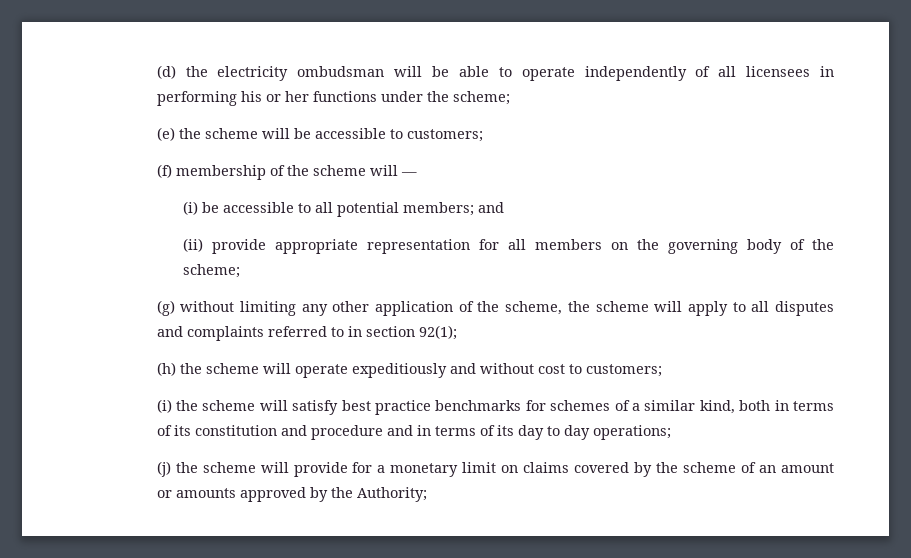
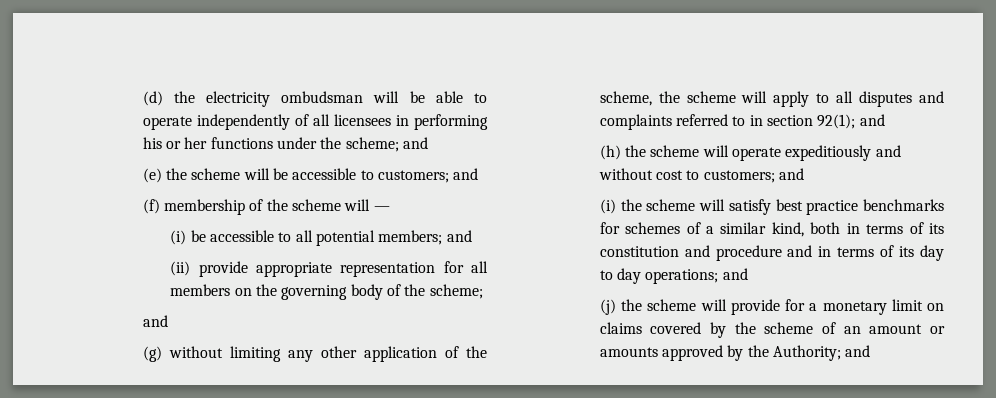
- (d) the electricity ombudsman will be able to operate independently of all licensees in performing his or her functions under the scheme;
+ (d) the electricity ombudsman will be able to operate independently of all licensees in performing his or her functions under the scheme; and
- (e) the scheme will be accessible to customers;
+ (e) the scheme will be accessible to customers; and
  (ii) provide appropriate representation for all members on the governing body of the scheme;
+ and
- (g) without limiting any other application of the scheme, the scheme will apply to all disputes and complaints referred to in section 92(1);
+ (g) without limiting any other application of the scheme, the scheme will apply to all disputes and complaints referred to in section 92(1); and
- (h) the scheme will operate expeditiously and without cost to customers;
+ (h) the scheme will operate expeditiously and without cost to customers; and
- (i) the scheme will satisfy best practice benchmarks for schemes of a similar kind, both in terms of its constitution and procedure and in terms of its day to day operations;
+ (i) the scheme will satisfy best practice benchmarks for schemes of a similar kind, both in terms of its constitution and procedure and in terms of its day to day operations; and
- (j) the scheme will provide for a monetary limit on claims covered by the scheme of an amount or amounts approved by the Authority;
+ (j) the scheme will provide for a monetary limit on claims covered by the scheme of an amount or amounts approved by the Authority; and

